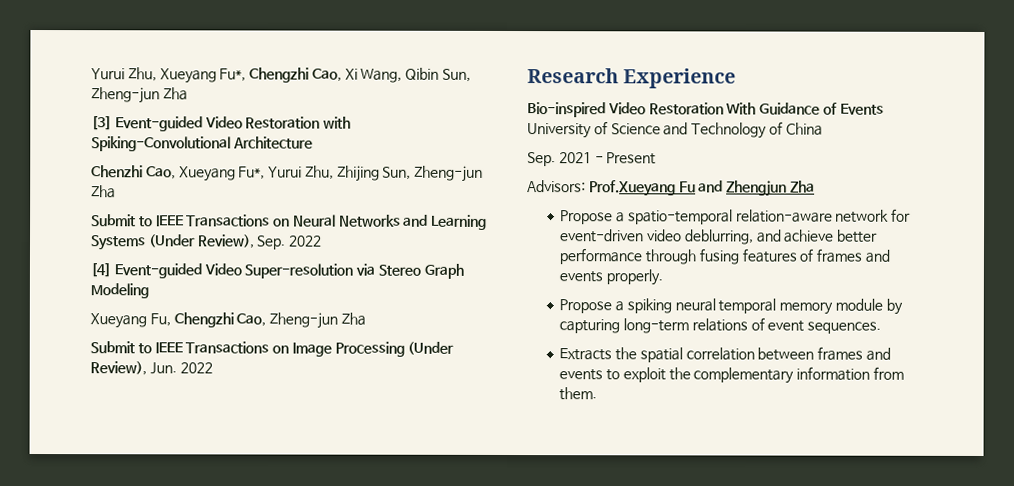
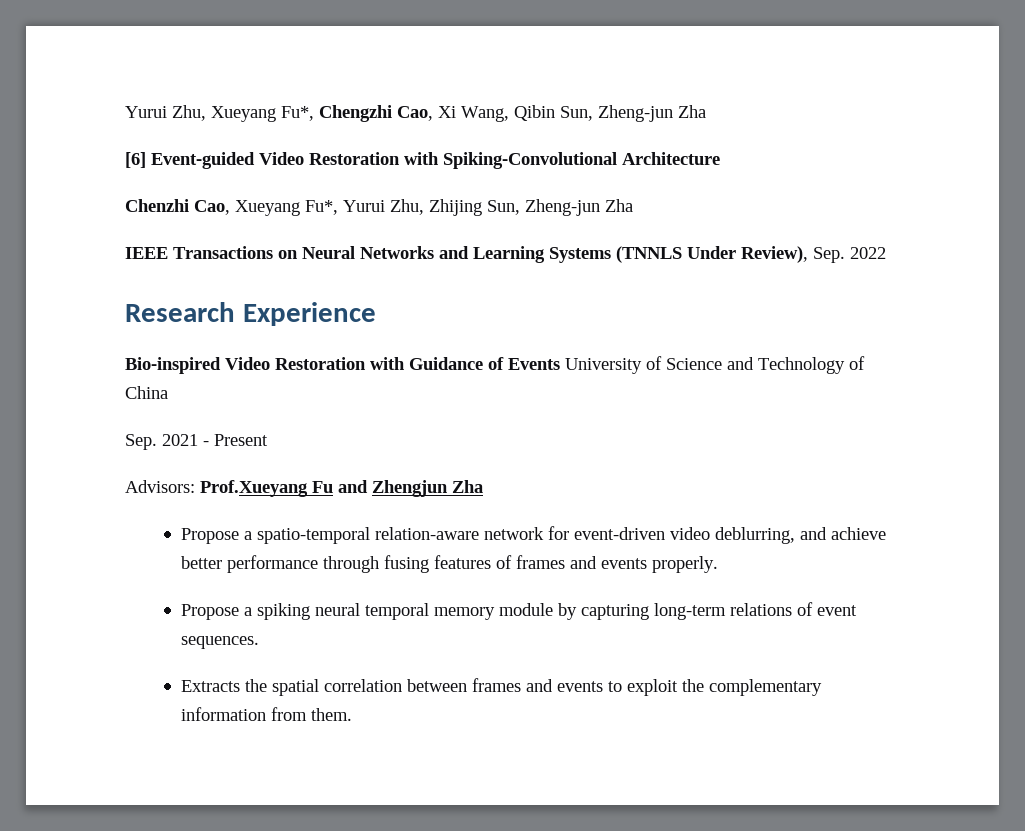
- [3] Event-guided Video Restoration with Spiking-Convolutional Architecture
+ [6] Event-guided Video Restoration with Spiking-Convolutional Architecture
- Submit to IEEE Transactions on Neural Networks and Learning Systems (Under Review), Sep. 2022
+ IEEE Transactions on Neural Networks and Learning Systems (TNNLS Under Review), Sep. 2022
- [4] Event-guided Video Super-resolution via Stereo Graph Modeling
- Xueyang Fu, Chengzhi Cao, Zheng-jun Zha
- Submit to IEEE Transactions on Image Processing (Under Review), Jun. 2022
- Bio-inspired Video Restoration With Guidance of Events University of Science and Technology of China
+ Bio-inspired Video Restoration with Guidance of Events University of Science and Technology of China

